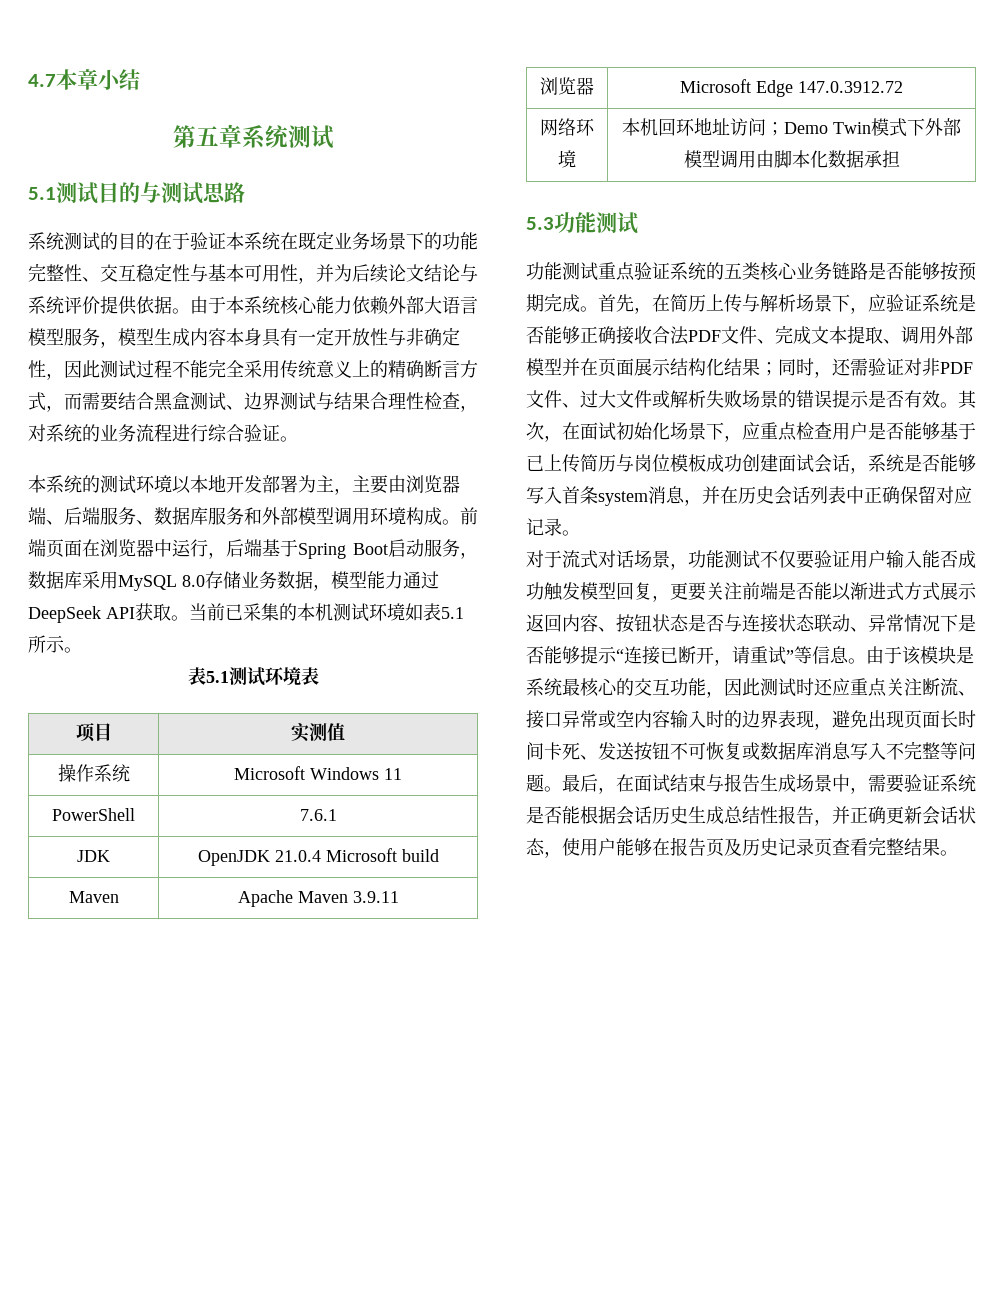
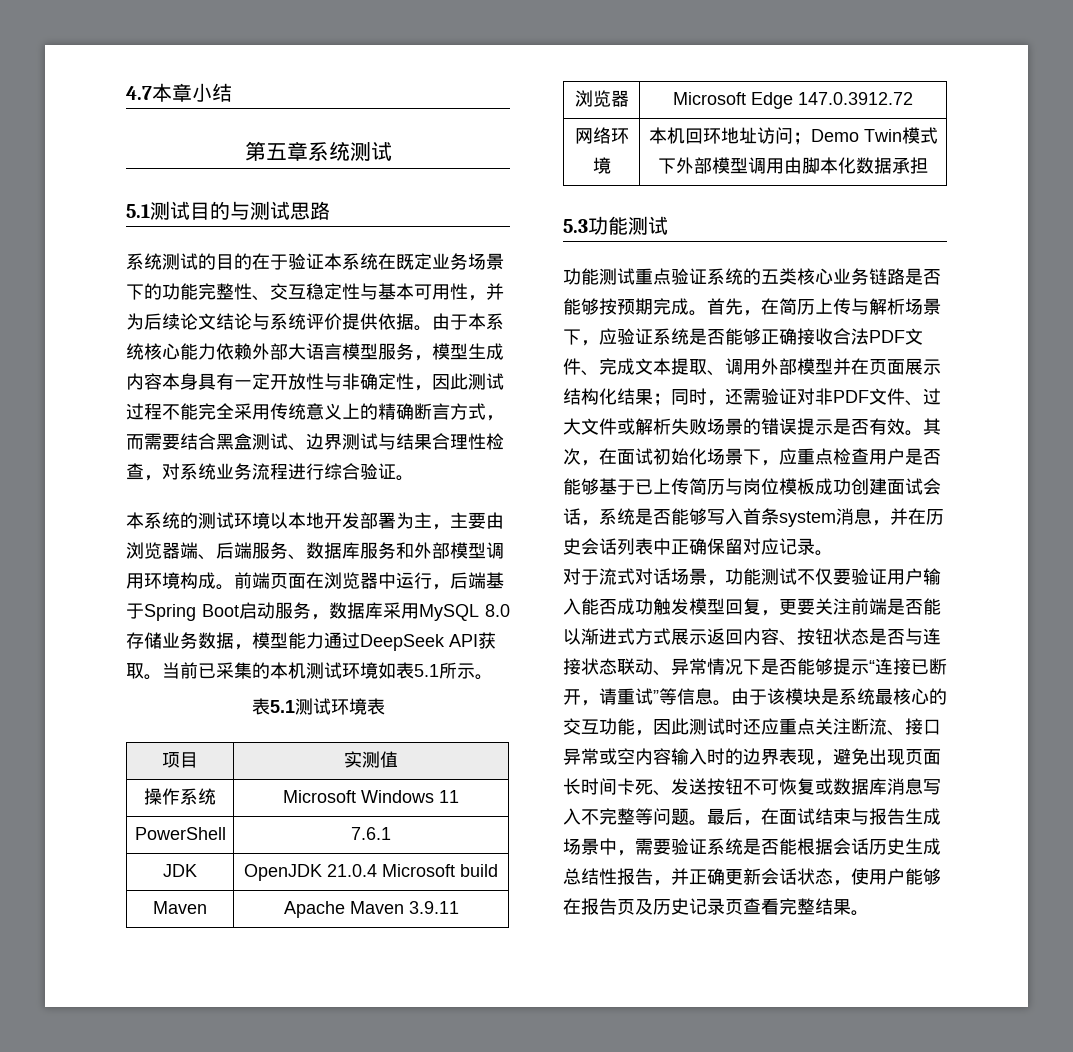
- 由于本系统核心能力依赖外部大语言模型服务，模型生成内容本身具有一定开放性与非确定性，因此测试过程不能完全采用传统意义上的精确断言方式，而需要结合黑盒测试、边界测试与结果合理性检查，对系统的业务流程进行综合验证。
+ 由于本系统核心能力依赖外部大语言模型服务，模型生成内容本身具有一定开放性与非确定性，因此测试过程不能完全采用传统意义上的精确断言方式，而需要结合黑盒测试、边界测试与结果合理性检查，对系统业务流程进行综合验证。

